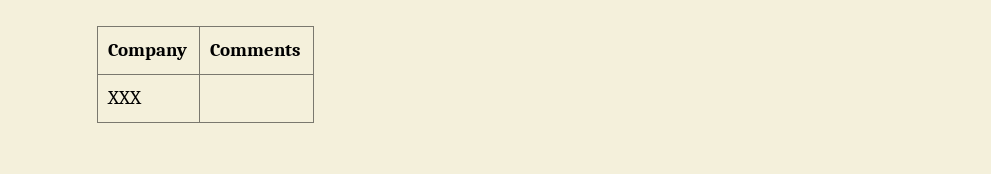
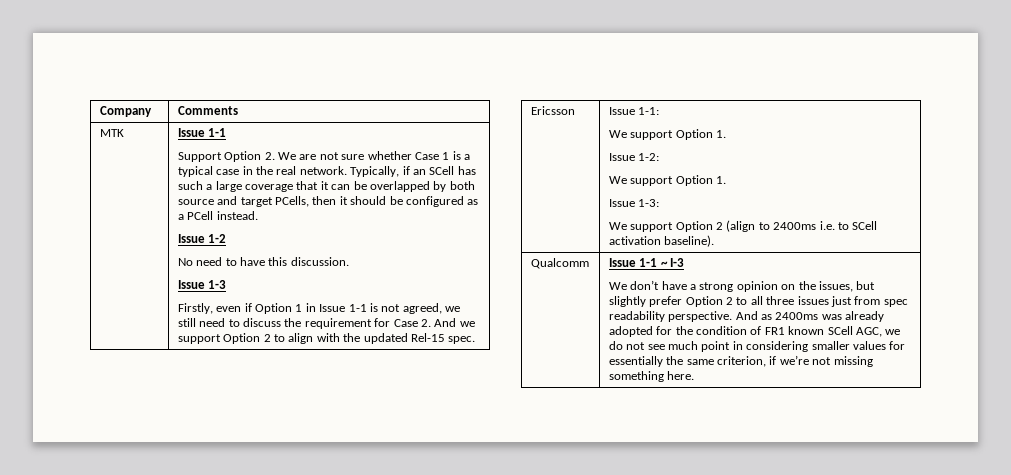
- XXX
+ MTK | Issue 1-1
+ Support Option 2. We are not sure whether Case 1 is a typical case in the real network. Typically, if an SCell has such a large coverage that it can be overlapped by both source and target PCells, then it should be configured as a PCell instead.
+ Issue 1-2
+ No need to have this discussion.
+ Issue 1-3
+ Firstly, even if Option 1 in Issue 1-1 is not agreed, we still need to discuss the requirement for Case 2. And we support Option 2 to align with the updated Rel-15 spec.
+ Ericsson | Issue 1-1:
+ We support Option 1.
+ Issue 1-2:
+ We support Option 1.
+ Issue 1-3:
+ We support Option 2 (align to 2400ms i.e. to SCell activation baseline).
+ Qualcomm | Issue 1-1 ~ I-3
+ We don’t have a strong opinion on the issues, but slightly prefer Option 2 to all three issues just from spec readability perspective. And as 2400ms was already adopted for the condition of FR1 known SCell AGC, we do not see much point in considering smaller values for essentially the same criterion, if we’re not missing something here.

